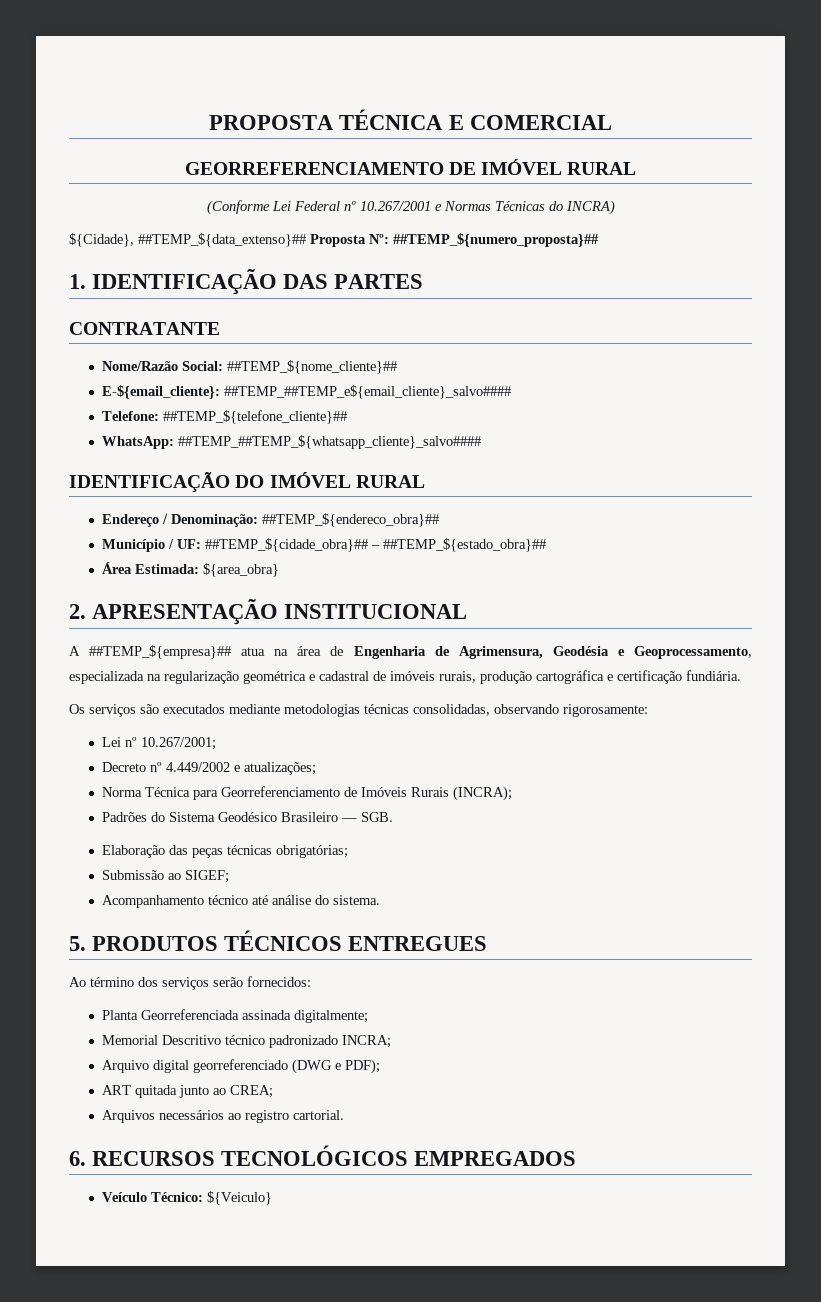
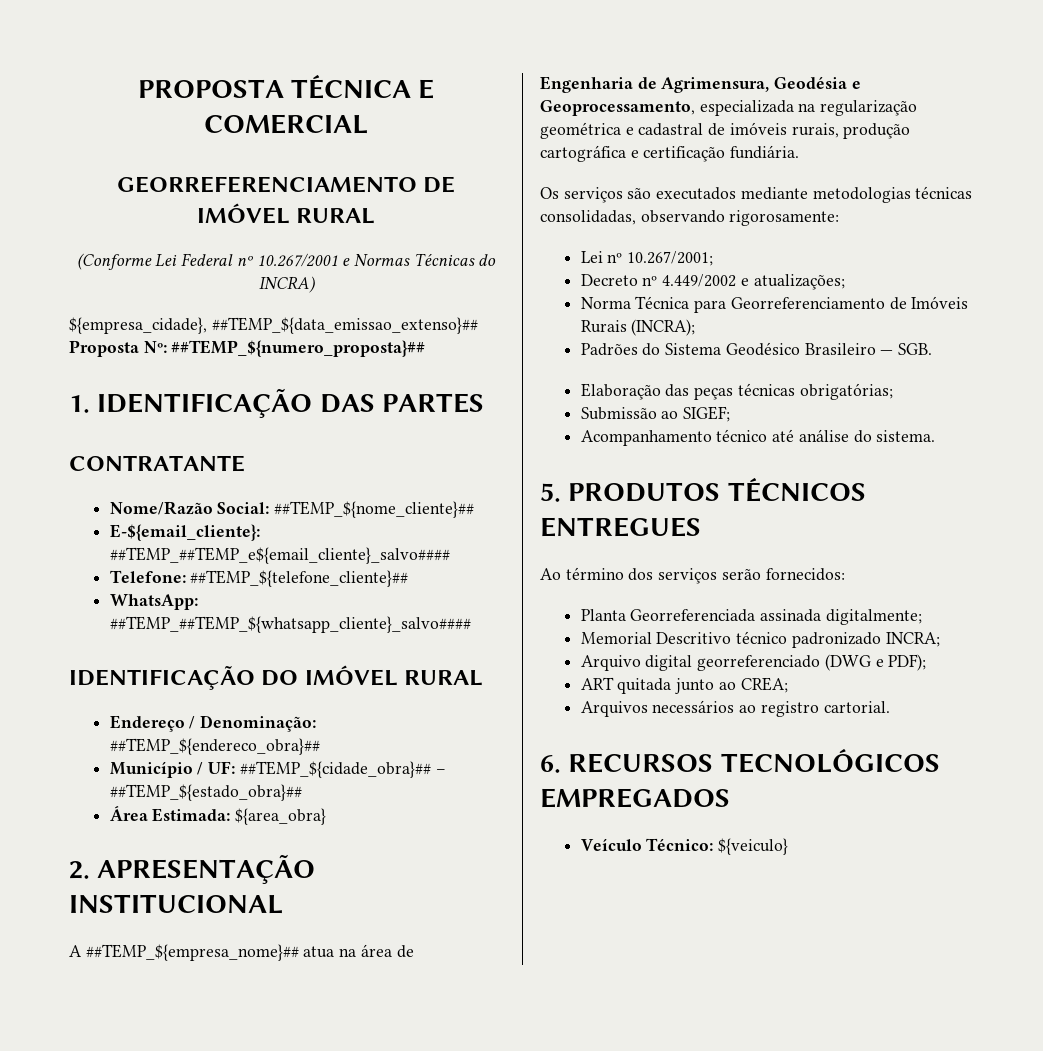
- ${Cidade}, ##TEMP_${data_extenso}## Proposta Nº: ##TEMP_${numero_proposta}##
+ ${empresa_cidade}, ##TEMP_${data_emissao_extenso}## Proposta Nº: ##TEMP_${numero_proposta}##
- A ##TEMP_${empresa}## atua na área de Engenharia de Agrimensura, Geodésia e Geoprocessamento, especializada na regularização geométrica e cadastral de imóveis rurais, produção cartográfica e certificação fundiária.
+ A ##TEMP_${empresa_nome}## atua na área de Engenharia de Agrimensura, Geodésia e Geoprocessamento, especializada na regularização geométrica e cadastral de imóveis rurais, produção cartográfica e certificação fundiária.
- Veículo Técnico: ${Veiculo}
+ Veículo Técnico: ${veiculo}

